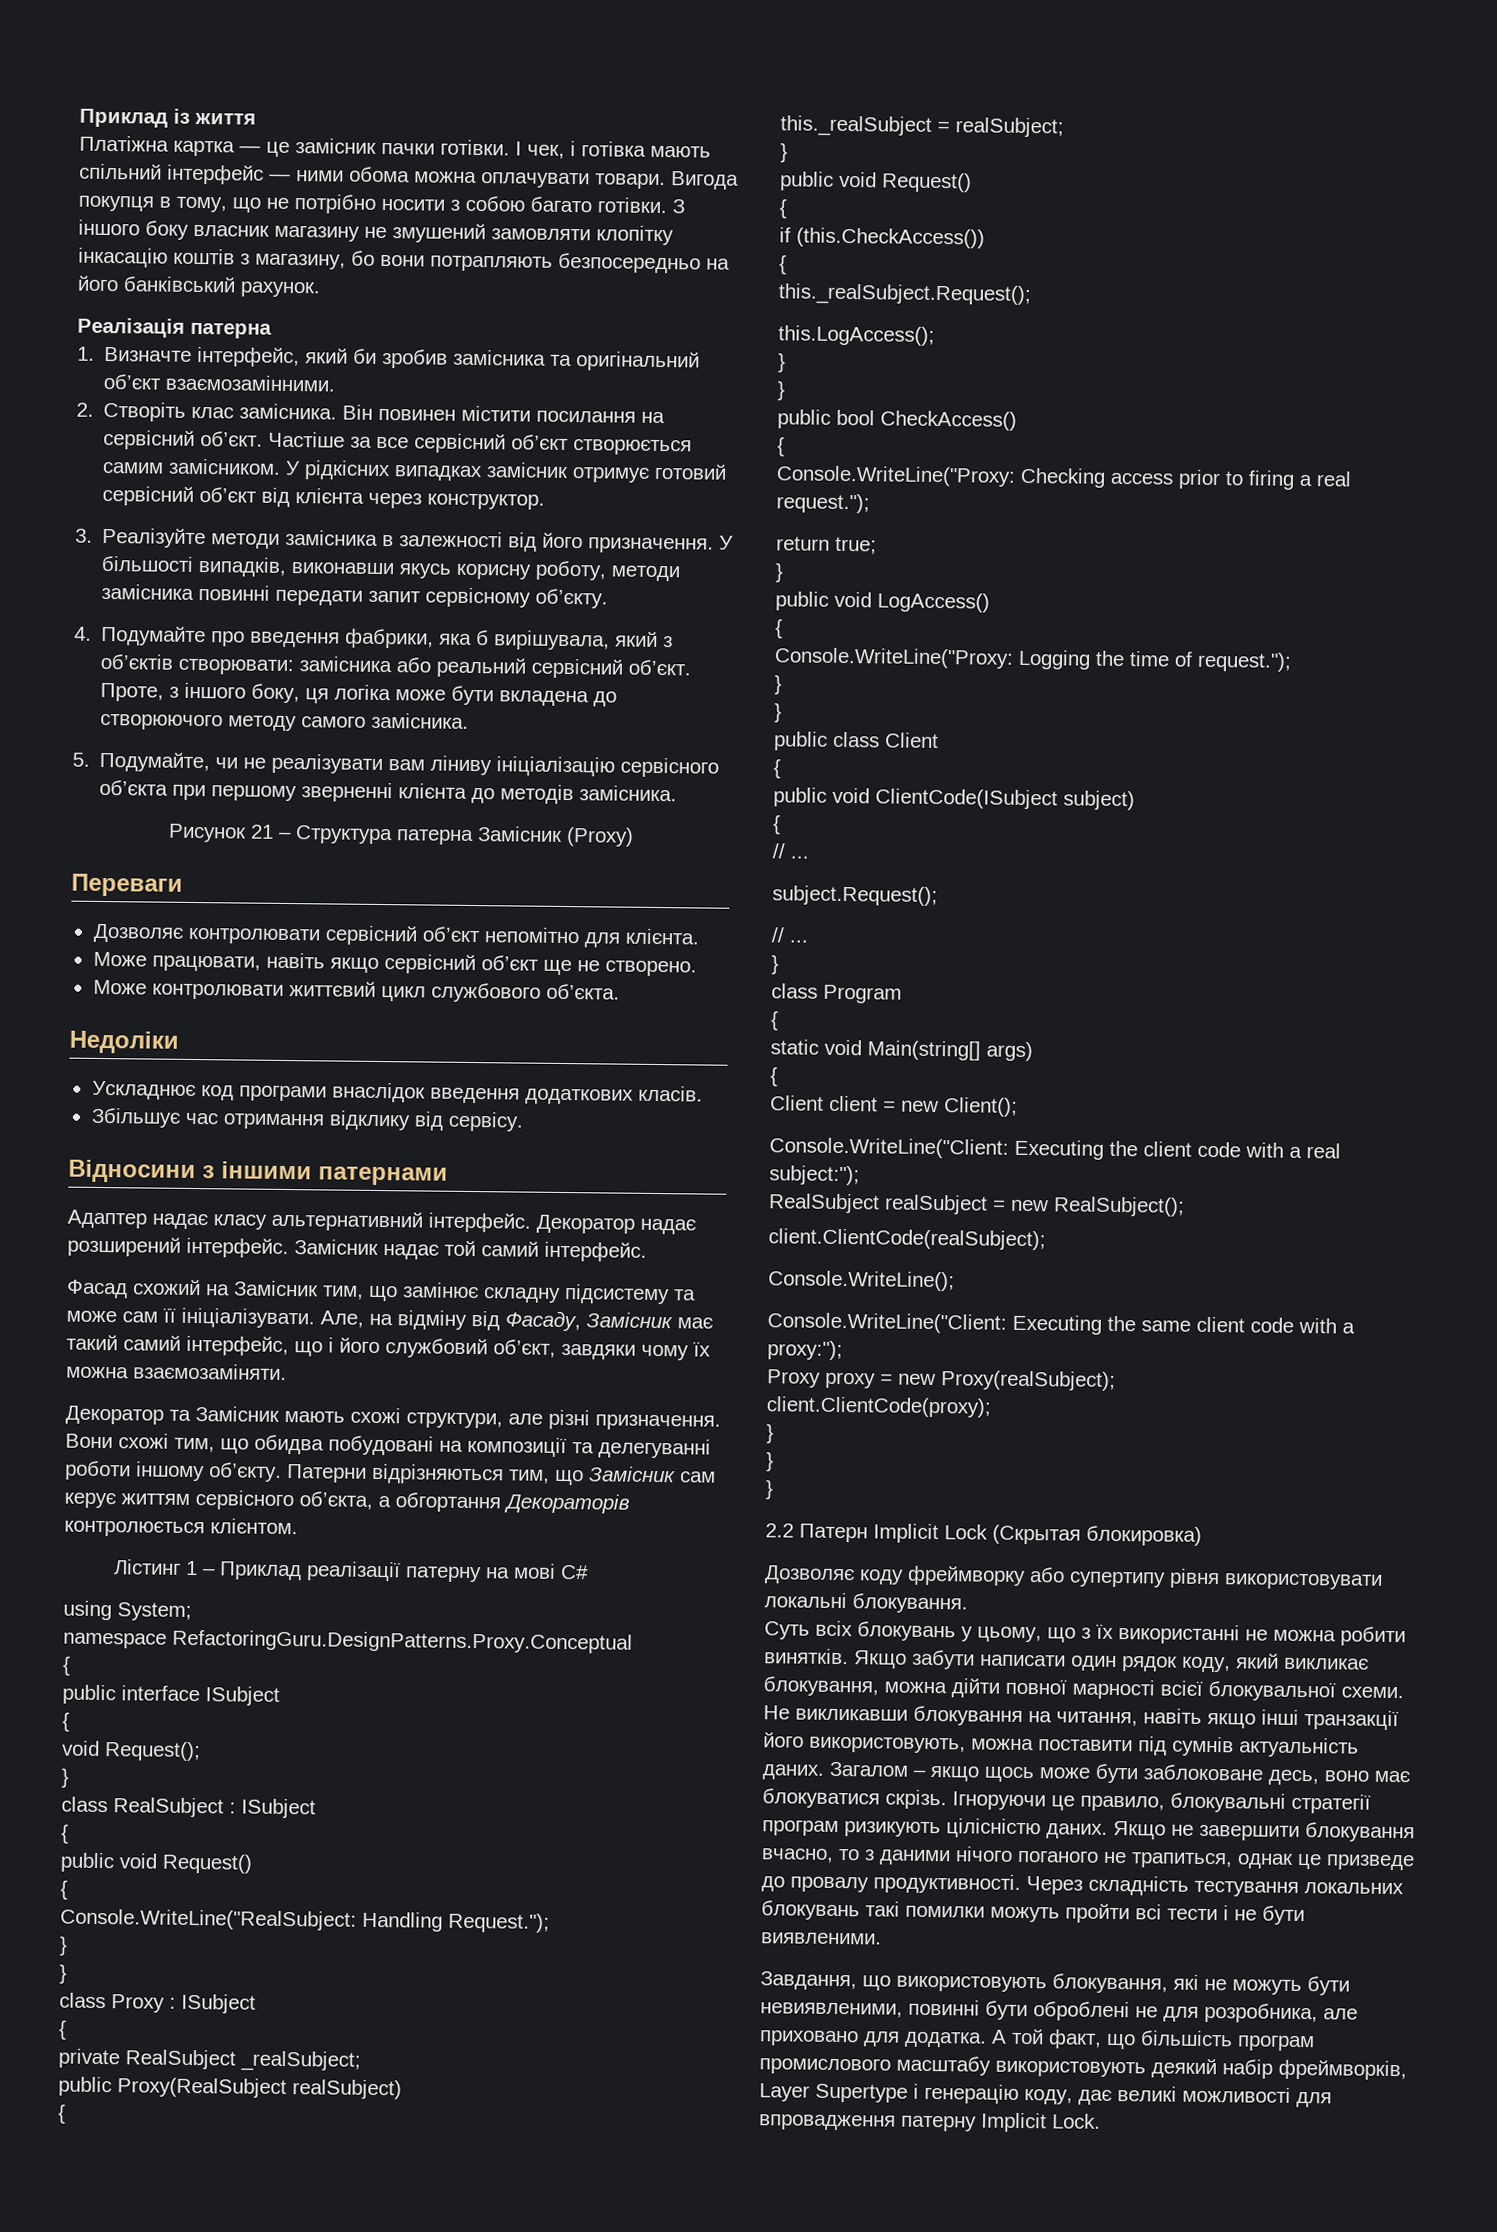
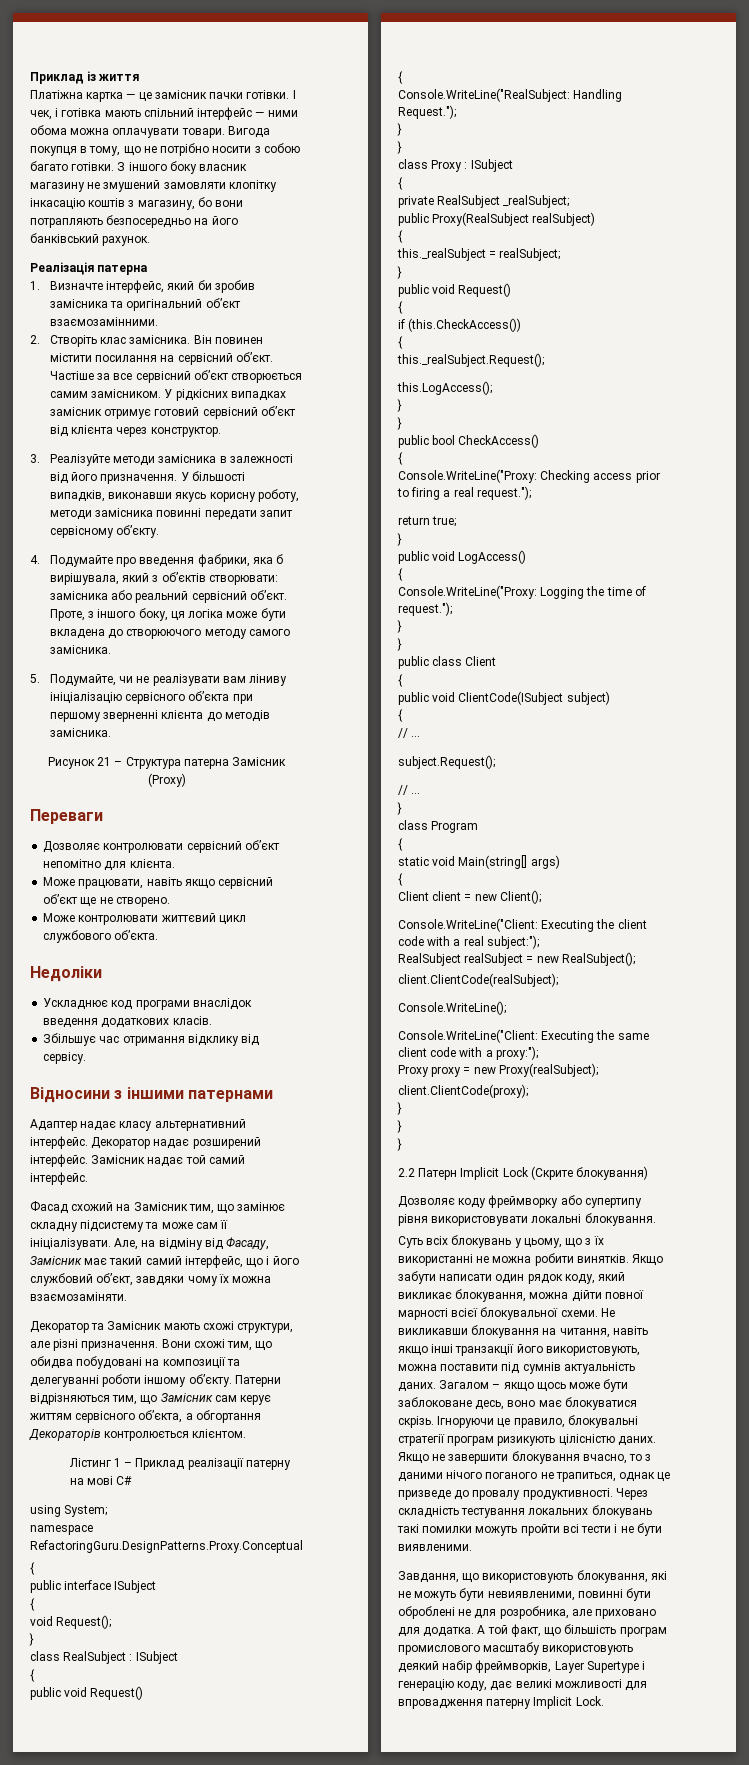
- 2.2 Патерн Implicit Lock (Скрытая блокировка)
+ 2.2 Патерн Implicit Lock (Скрите блокування)

